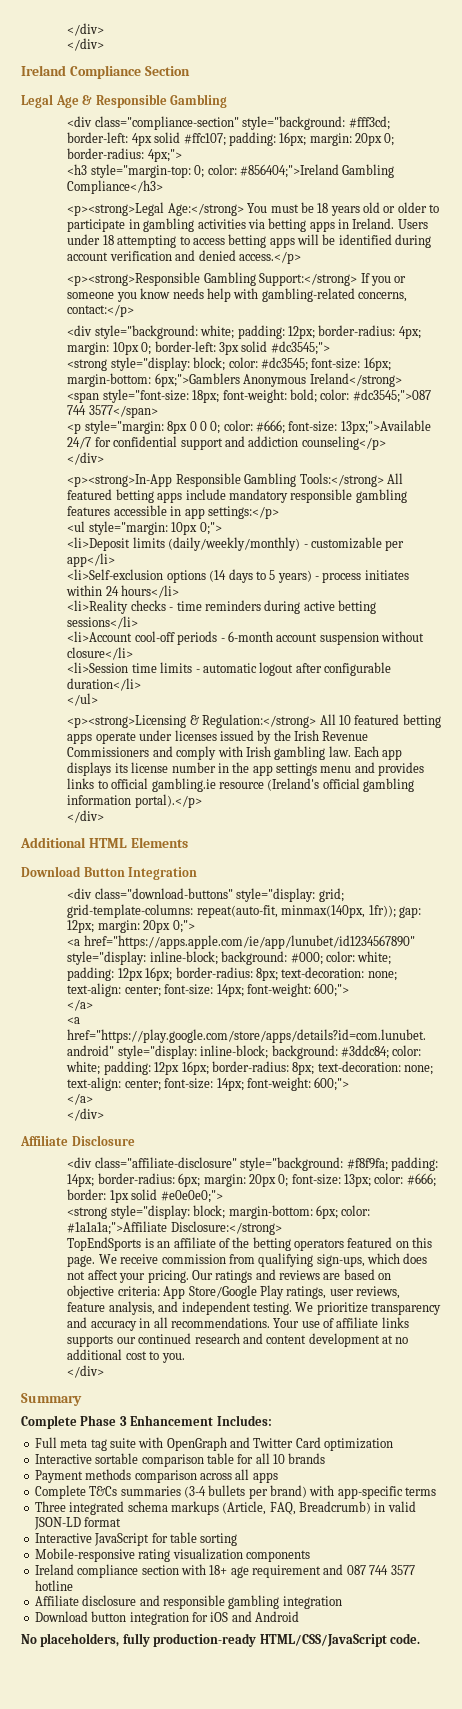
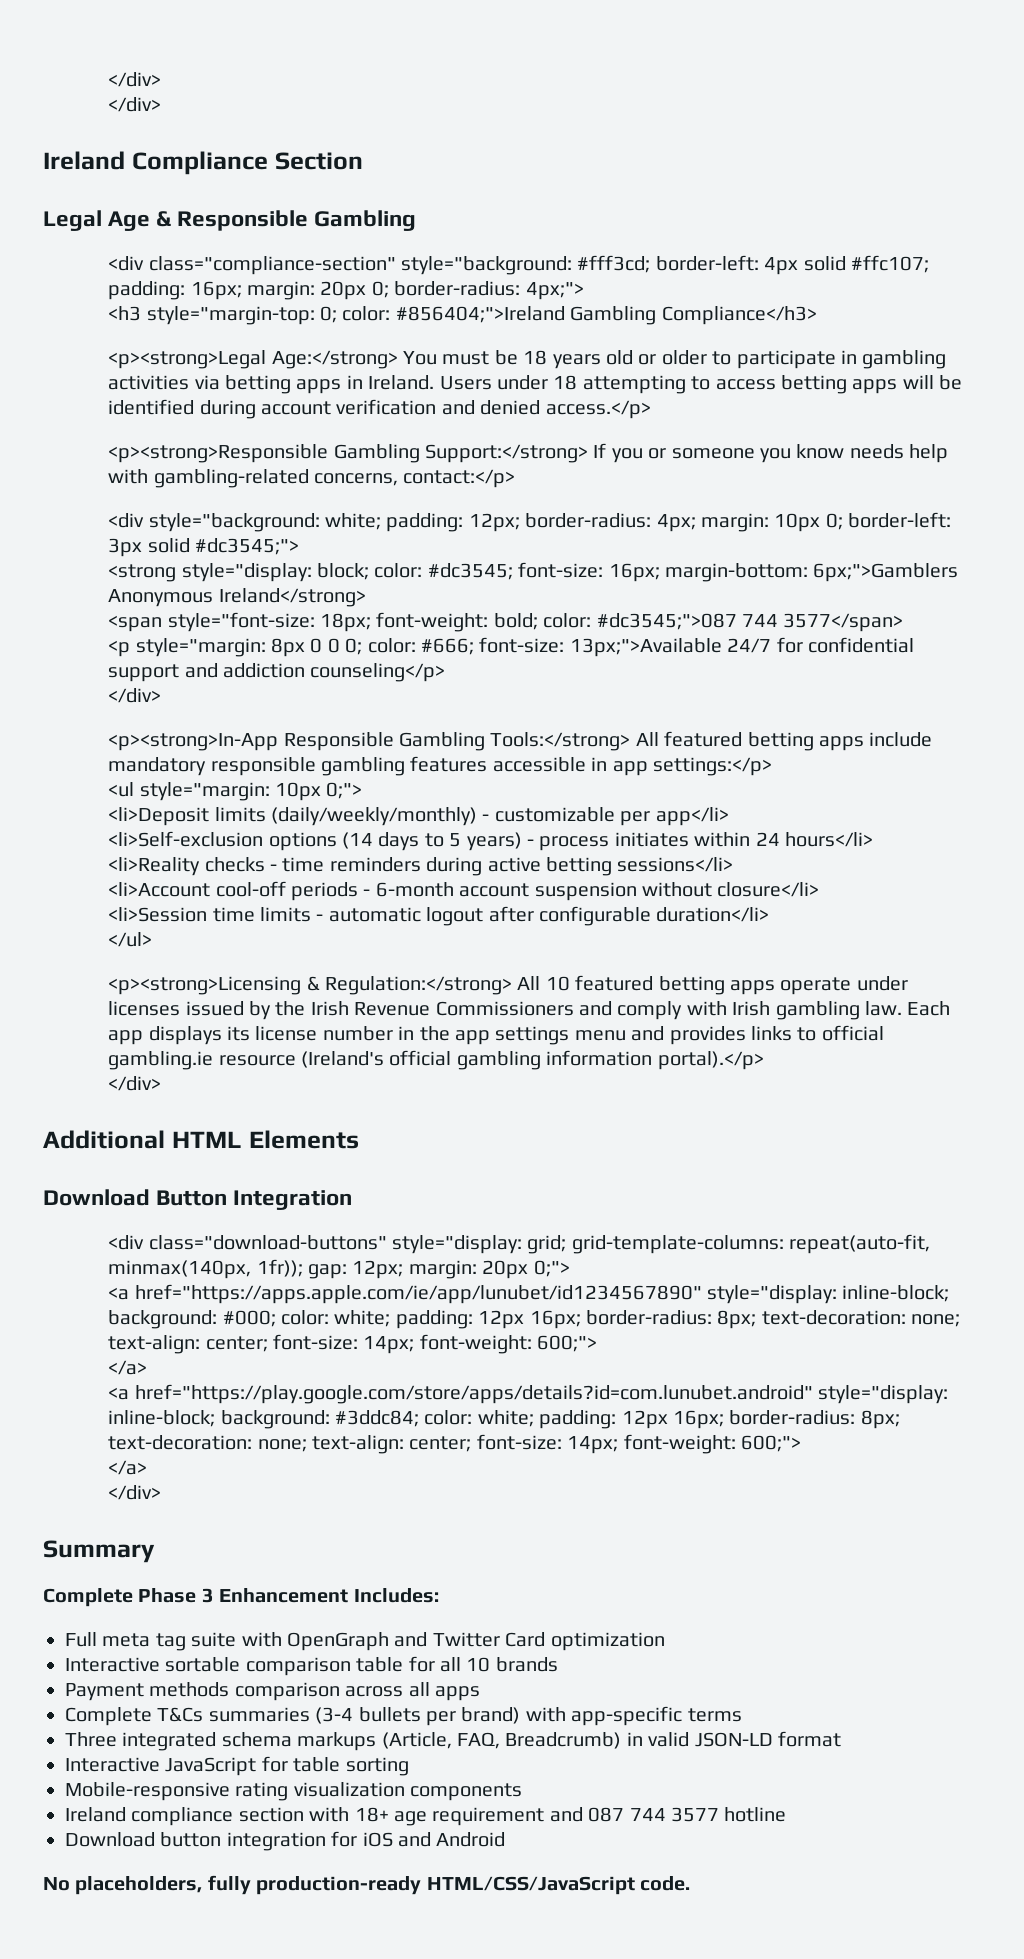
- Affiliate Disclosure
- <div class="affiliate-disclosure" style="background: #f8f9fa; padding: 14px; border-radius: 6px; margin: 20px 0; font-size: 13px; color: #666; border: 1px solid #e0e0e0;">
- <strong style="display: block; margin-bottom: 6px; color: #1a1a1a;">Affiliate Disclosure:</strong>
- TopEndSports is an affiliate of the betting operators featured on this page. We receive commission from qualifying sign-ups, which does not affect your pricing. Our ratings and reviews are based on objective criteria: App Store/Google Play ratings, user reviews, feature analysis, and independent testing. We prioritize transparency and accuracy in all recommendations. Your use of affiliate links supports our continued research and content development at no additional cost to you.
- </div>
- Affiliate disclosure and responsible gambling integration

